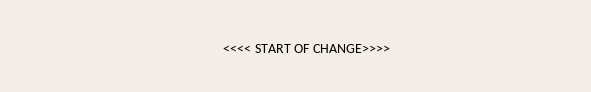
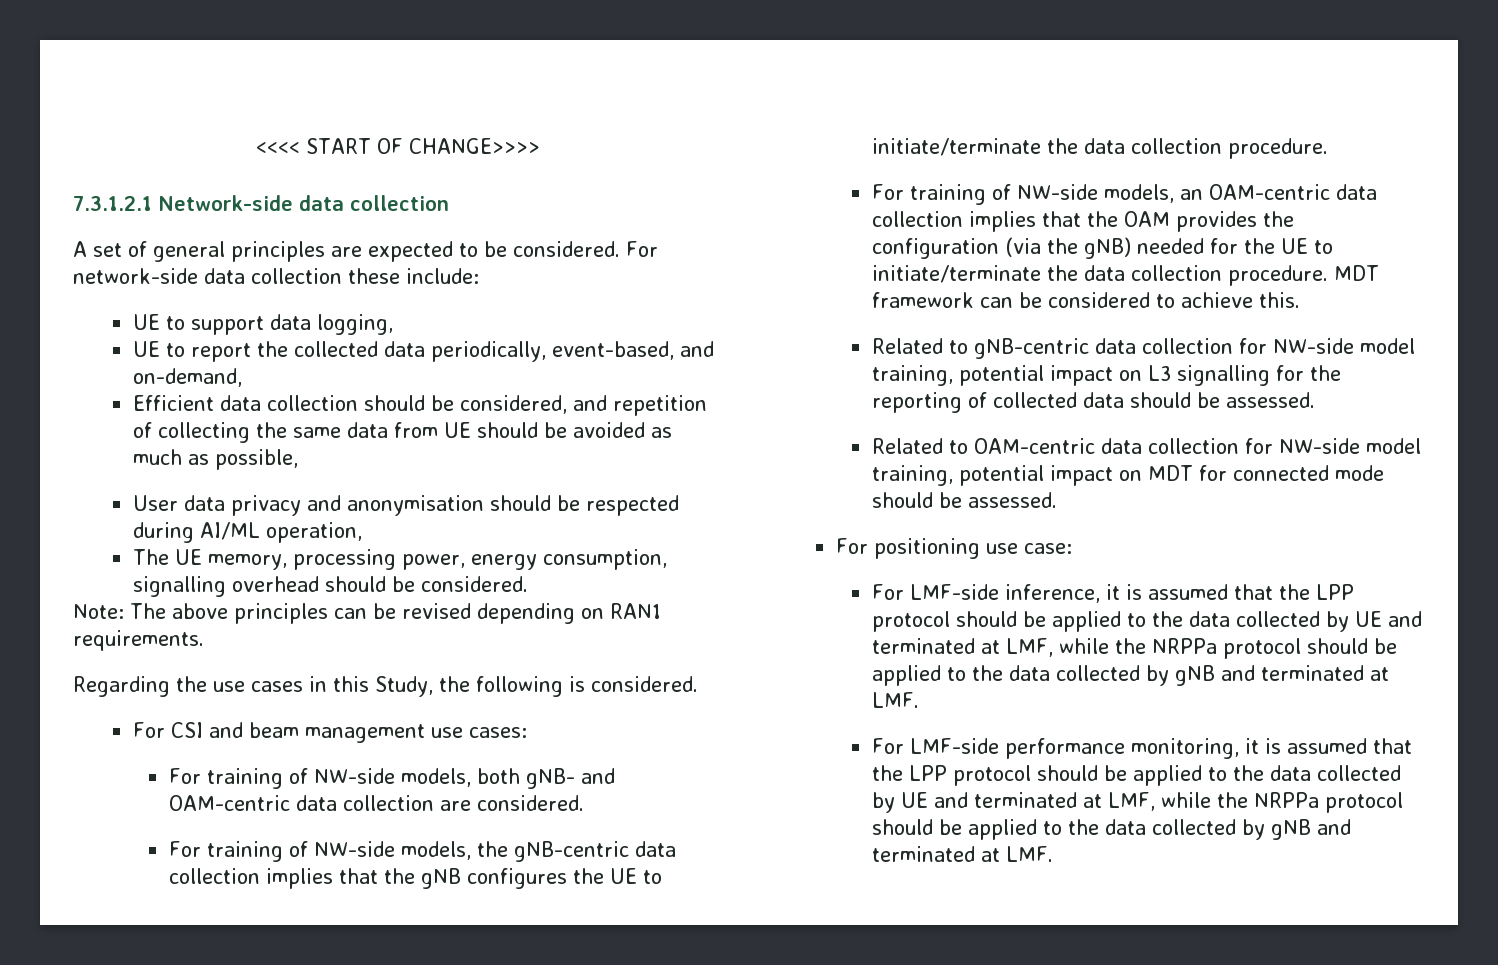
+ 7.3.1.2.1 Network-side data collection
+ A set of general principles are expected to be considered. For network-side data collection these include:
+ UE to support data logging,
+ UE to report the collected data periodically, event-based, and on-demand,
+ Efficient data collection should be considered, and repetition of collecting the same data from UE should be avoided as much as possible,
+ User data privacy and anonymisation should be respected during AI/ML operation,
+ The UE memory, processing power, energy consumption, signalling overhead should be considered.
+ Note: The above principles can be revised depending on RAN1 requirements.
+ Regarding the use cases in this Study, the following is considered.
+ For CSI and beam management use cases:
+ For training of NW-side models, both gNB- and OAM-centric data collection are considered.
+ For training of NW-side models, the gNB-centric data collection implies that the gNB configures the UE to initiate/terminate the data collection procedure.
+ For training of NW-side models, an OAM-centric data collection implies that the OAM provides the configuration (via the gNB) needed for the UE to initiate/terminate the data collection procedure. MDT framework can be considered to achieve this.
+ Related to gNB-centric data collection for NW-side model training, potential impact on L3 signalling for the reporting of collected data should be assessed.
+ Related to OAM-centric data collection for NW-side model training, potential impact on MDT for connected mode should be assessed.
+ For positioning use case:
+ For LMF-side inference, it is assumed that the LPP protocol should be applied to the data collected by UE and terminated at LMF, while the NRPPa protocol should be applied to the data collected by gNB and terminated at LMF.
+ For LMF-side performance monitoring, it is assumed that the LPP protocol should be applied to the data collected by UE and terminated at LMF, while the NRPPa protocol should be applied to the data collected by gNB and terminated at LMF.

